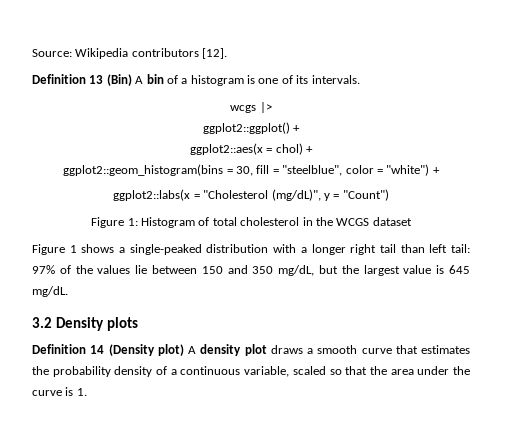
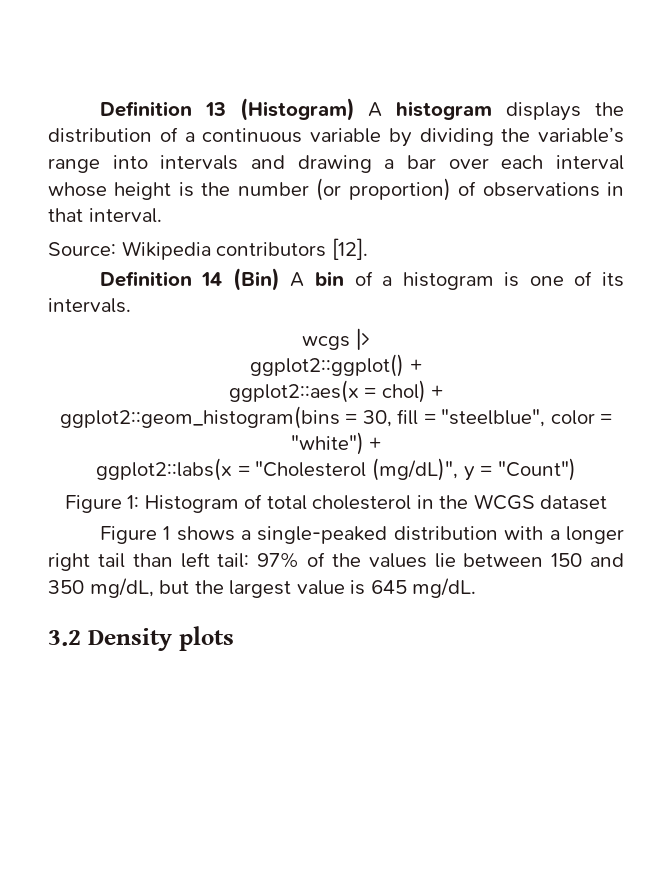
+ Definition 13 (Histogram) A histogram displays the distribution of a continuous variable by dividing the variable’s range into intervals and drawing a bar over each interval whose height is the number (or proportion) of observations in that interval.
- Definition 13 (Bin) A bin of a histogram is one of its intervals.
+ Definition 14 (Bin) A bin of a histogram is one of its intervals.
- Definition 14 (Density plot) A density plot draws a smooth curve that estimates the probability density of a continuous variable, scaled so that the area under the curve is 1.

